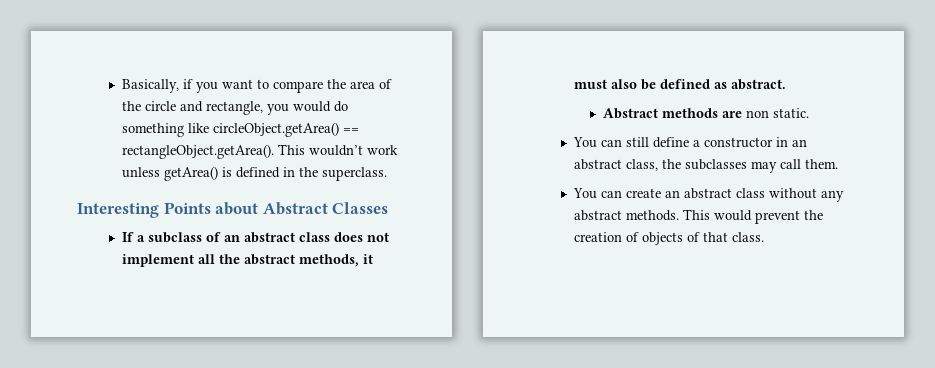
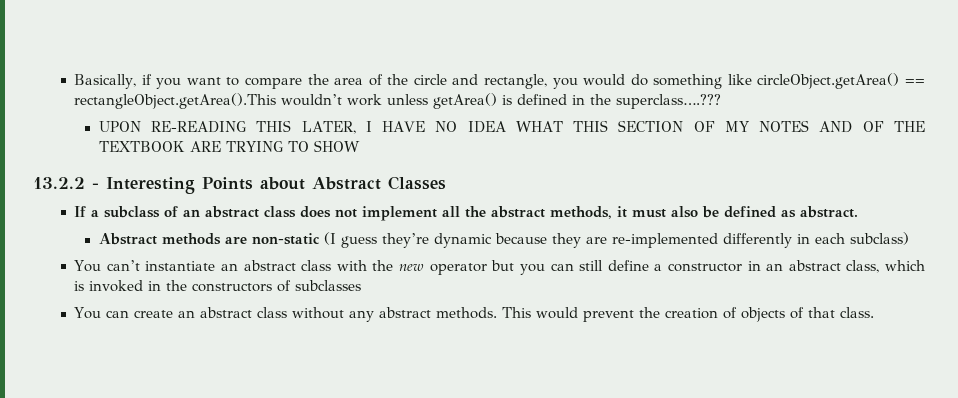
- Basically, if you want to compare the area of the circle and rectangle, you would do something like circleObject.getArea() == rectangleObject.getArea(). This wouldn’t work unless getArea() is defined in the superclass.
- Interesting Points about Abstract Classes
+ Basically, if you want to compare the area of the circle and rectangle, you would do something like circleObject.getArea() == rectangleObject.getArea().This wouldn’t work unless getArea() is defined in the superclass….???
+ UPON RE-READING THIS LATER, I HAVE NO IDEA WHAT THIS SECTION OF MY NOTES AND OF THE TEXTBOOK ARE TRYING TO SHOW
+ 13.2.2 - Interesting Points about Abstract Classes
- Abstract methods are non static.
- You can still define a constructor in an abstract class, the subclasses may call them.
+ Abstract methods are non-static (I guess they’re dynamic because they are re-implemented differently in each subclass)
+ You can’t instantiate an abstract class with the new operator but you can still define a constructor in an abstract class, which is invoked in the constructors of subclasses

